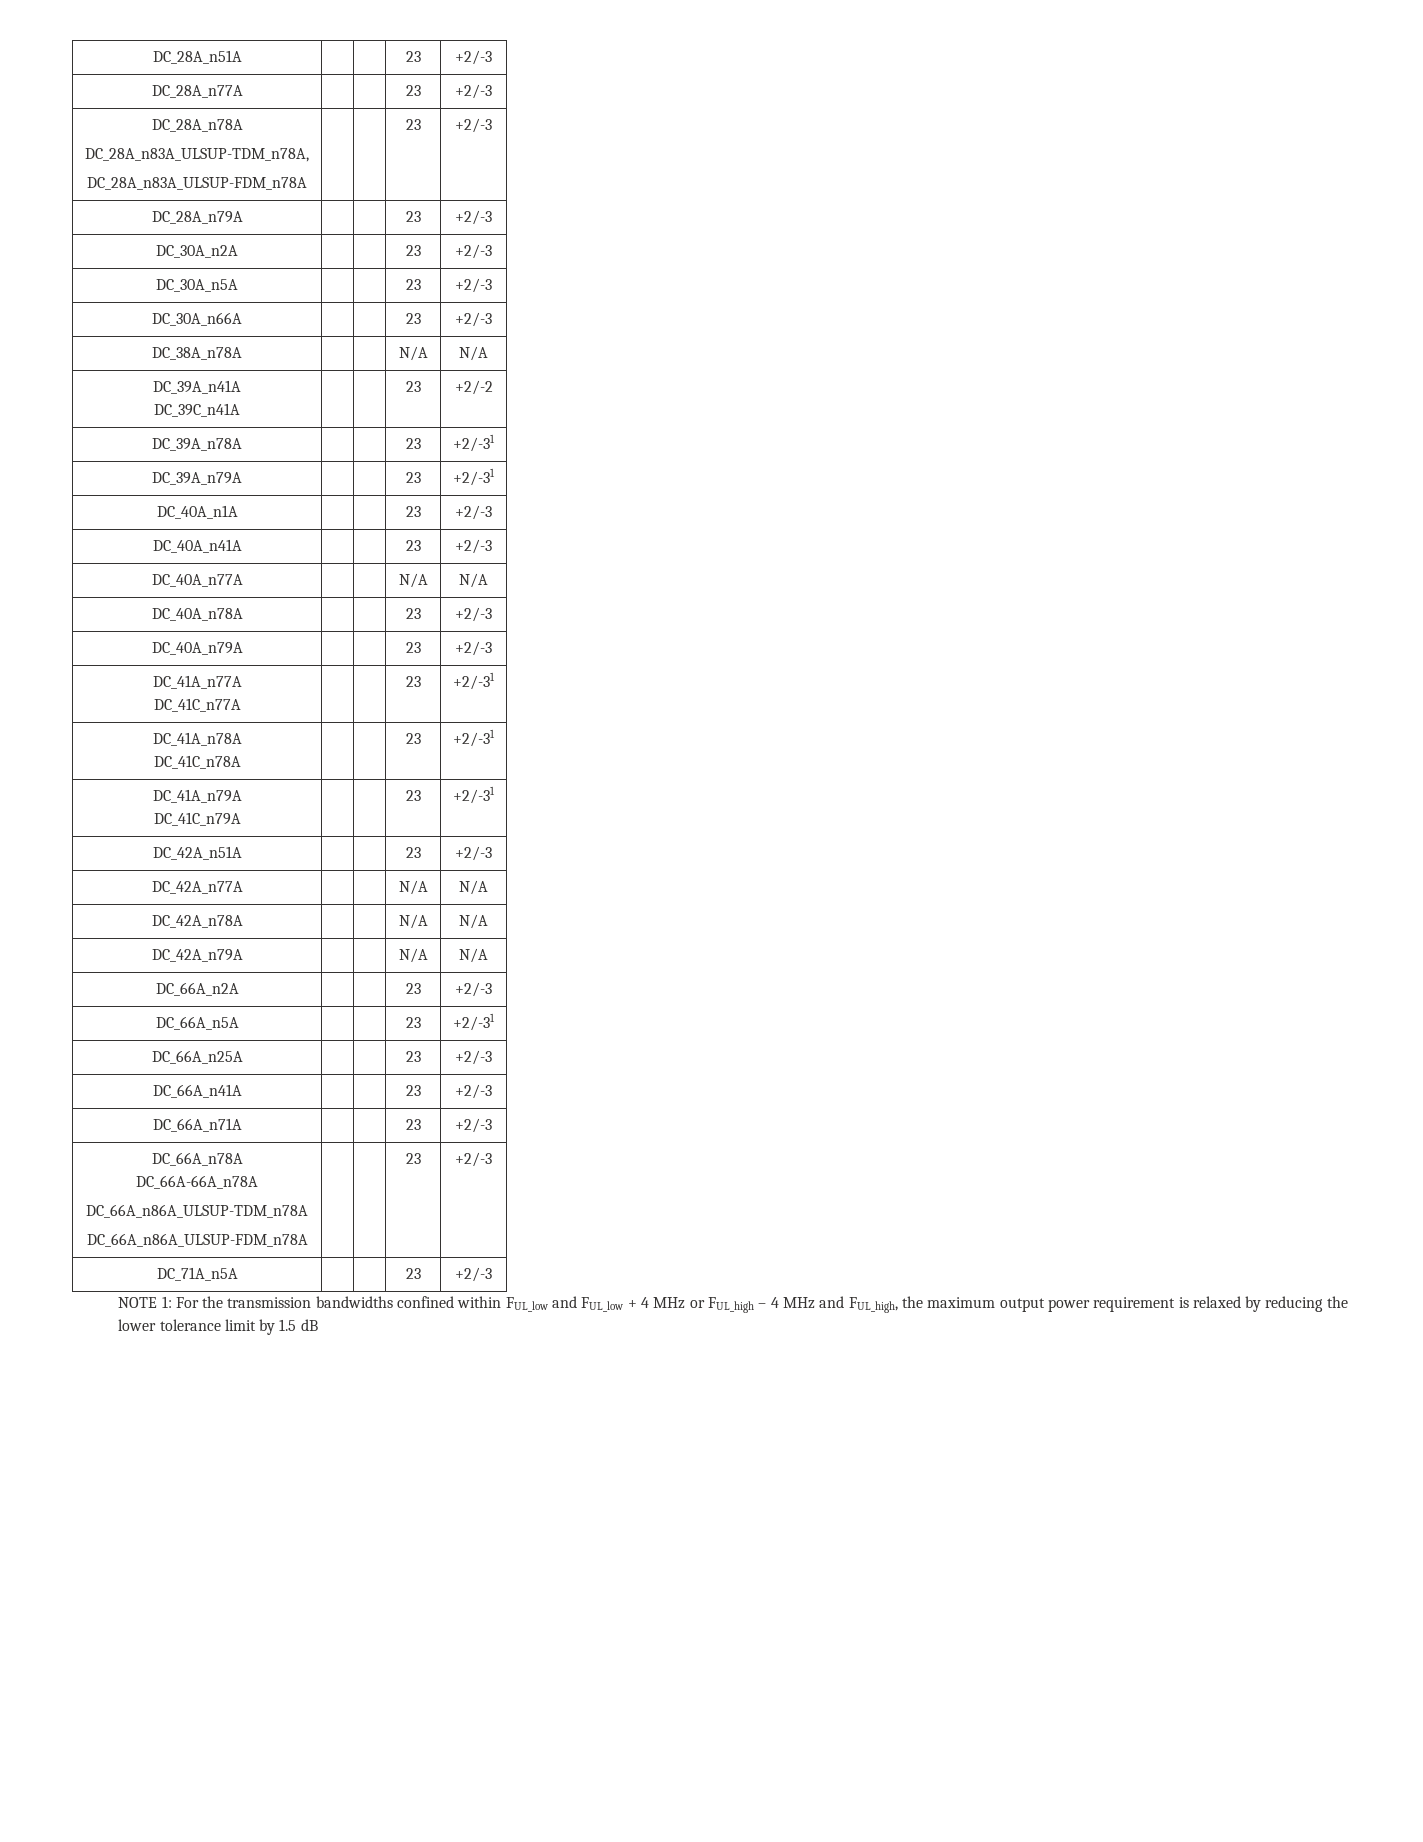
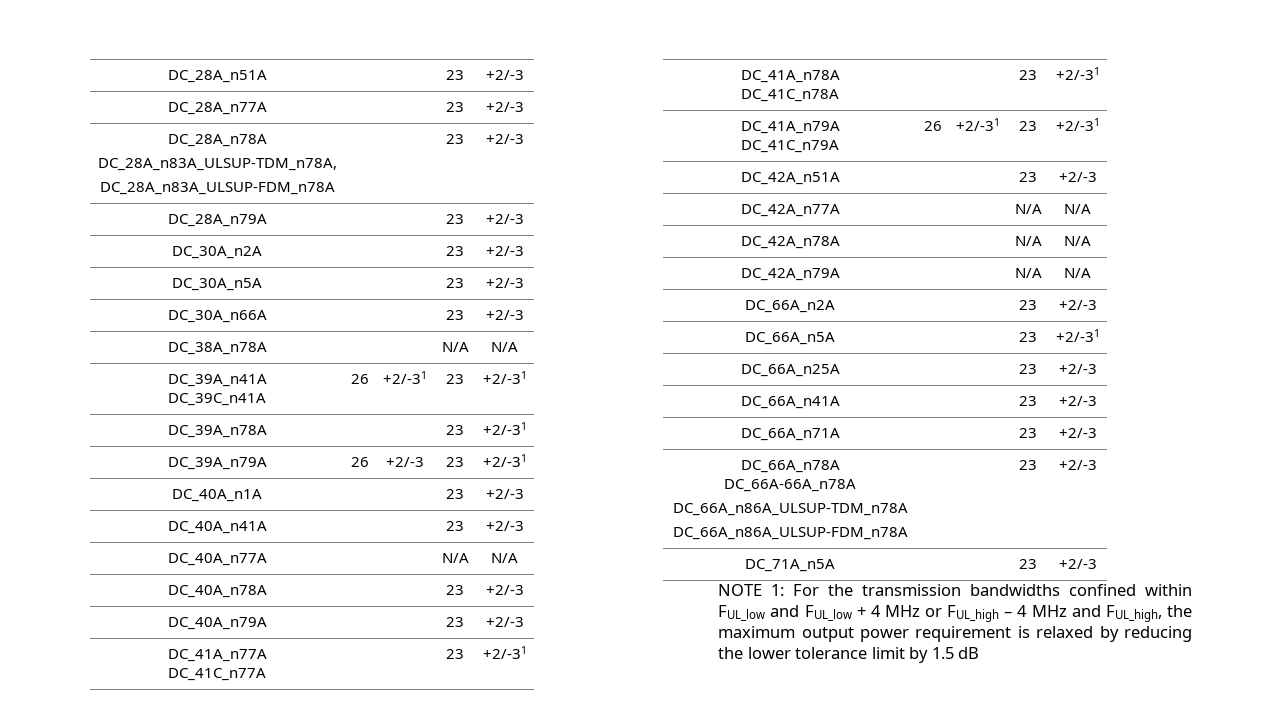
  DC_39A_n41A
- DC_39C_n41A | | | 23 | +2/-2
+ DC_39C_n41A | 26 | +2/-31 | 23 | +2/-31
- DC_39A_n79A | | | 23 | +2/-31
+ DC_39A_n79A | 26 | +2/-3 | 23 | +2/-31
  DC_41A_n79A
- DC_41C_n79A | | | 23 | +2/-31
+ DC_41C_n79A | 26 | +2/-31 | 23 | +2/-31

